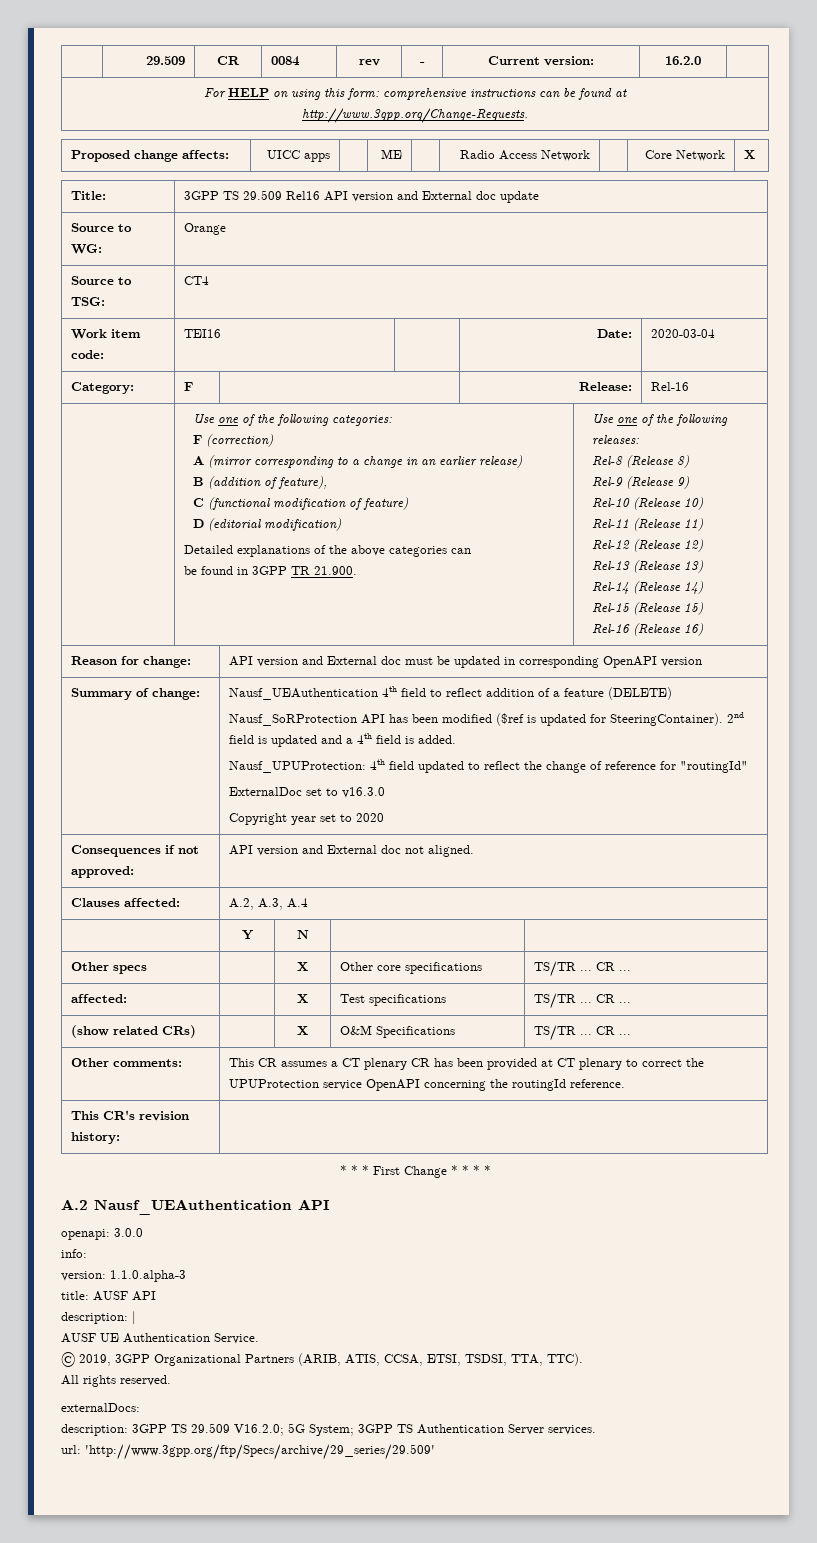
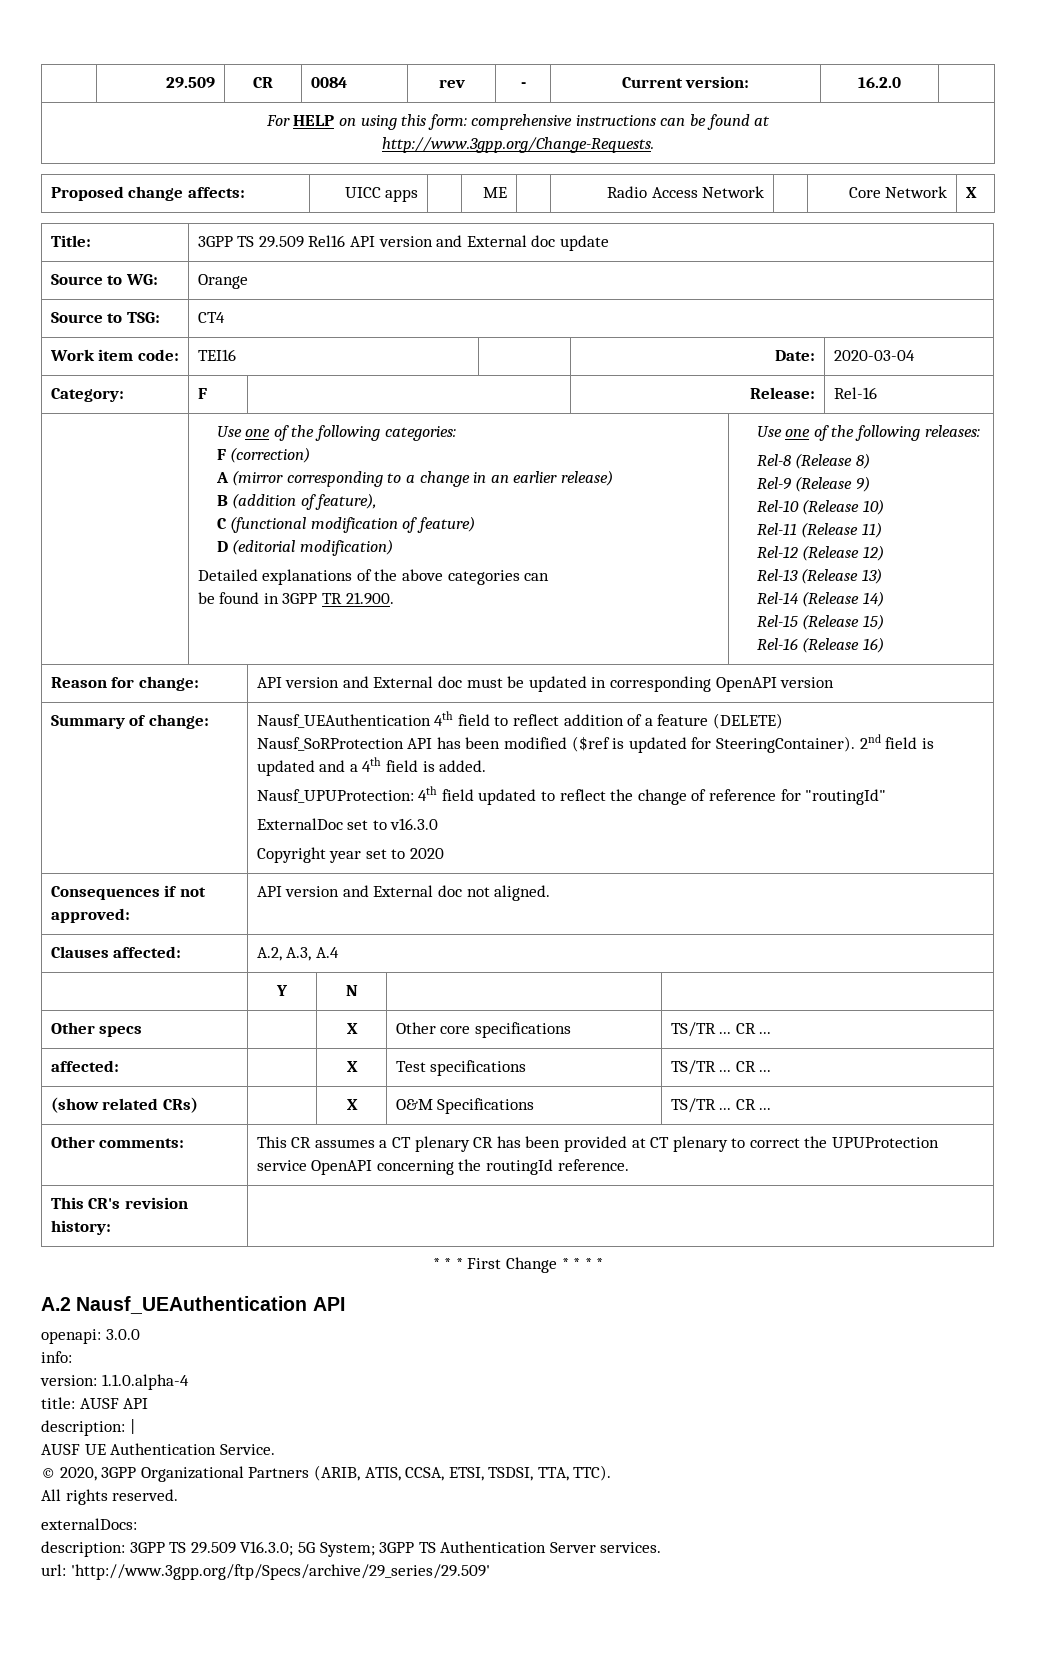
- version: 1.1.0.alpha-3
+ version: 1.1.0.alpha-4
- © 2019, 3GPP Organizational Partners (ARIB, ATIS, CCSA, ETSI, TSDSI, TTA, TTC).
+ © 2020, 3GPP Organizational Partners (ARIB, ATIS, CCSA, ETSI, TSDSI, TTA, TTC).
- description: 3GPP TS 29.509 V16.2.0; 5G System; 3GPP TS Authentication Server services.
+ description: 3GPP TS 29.509 V16.3.0; 5G System; 3GPP TS Authentication Server services.

